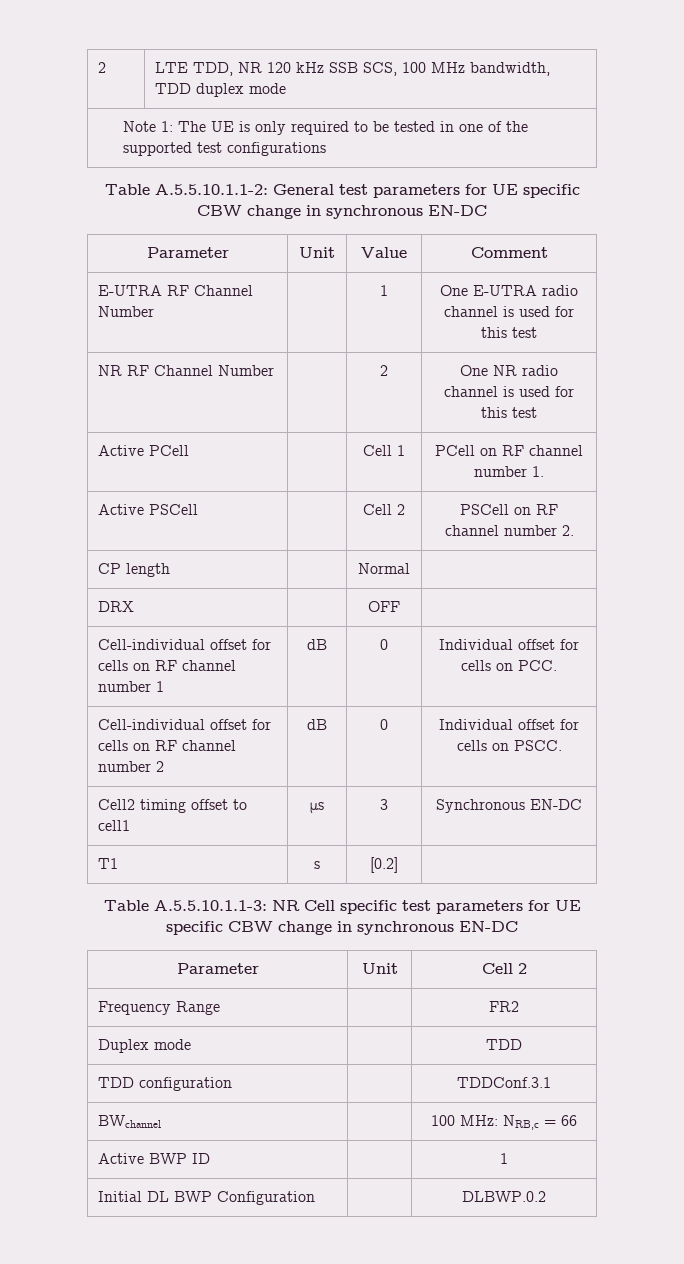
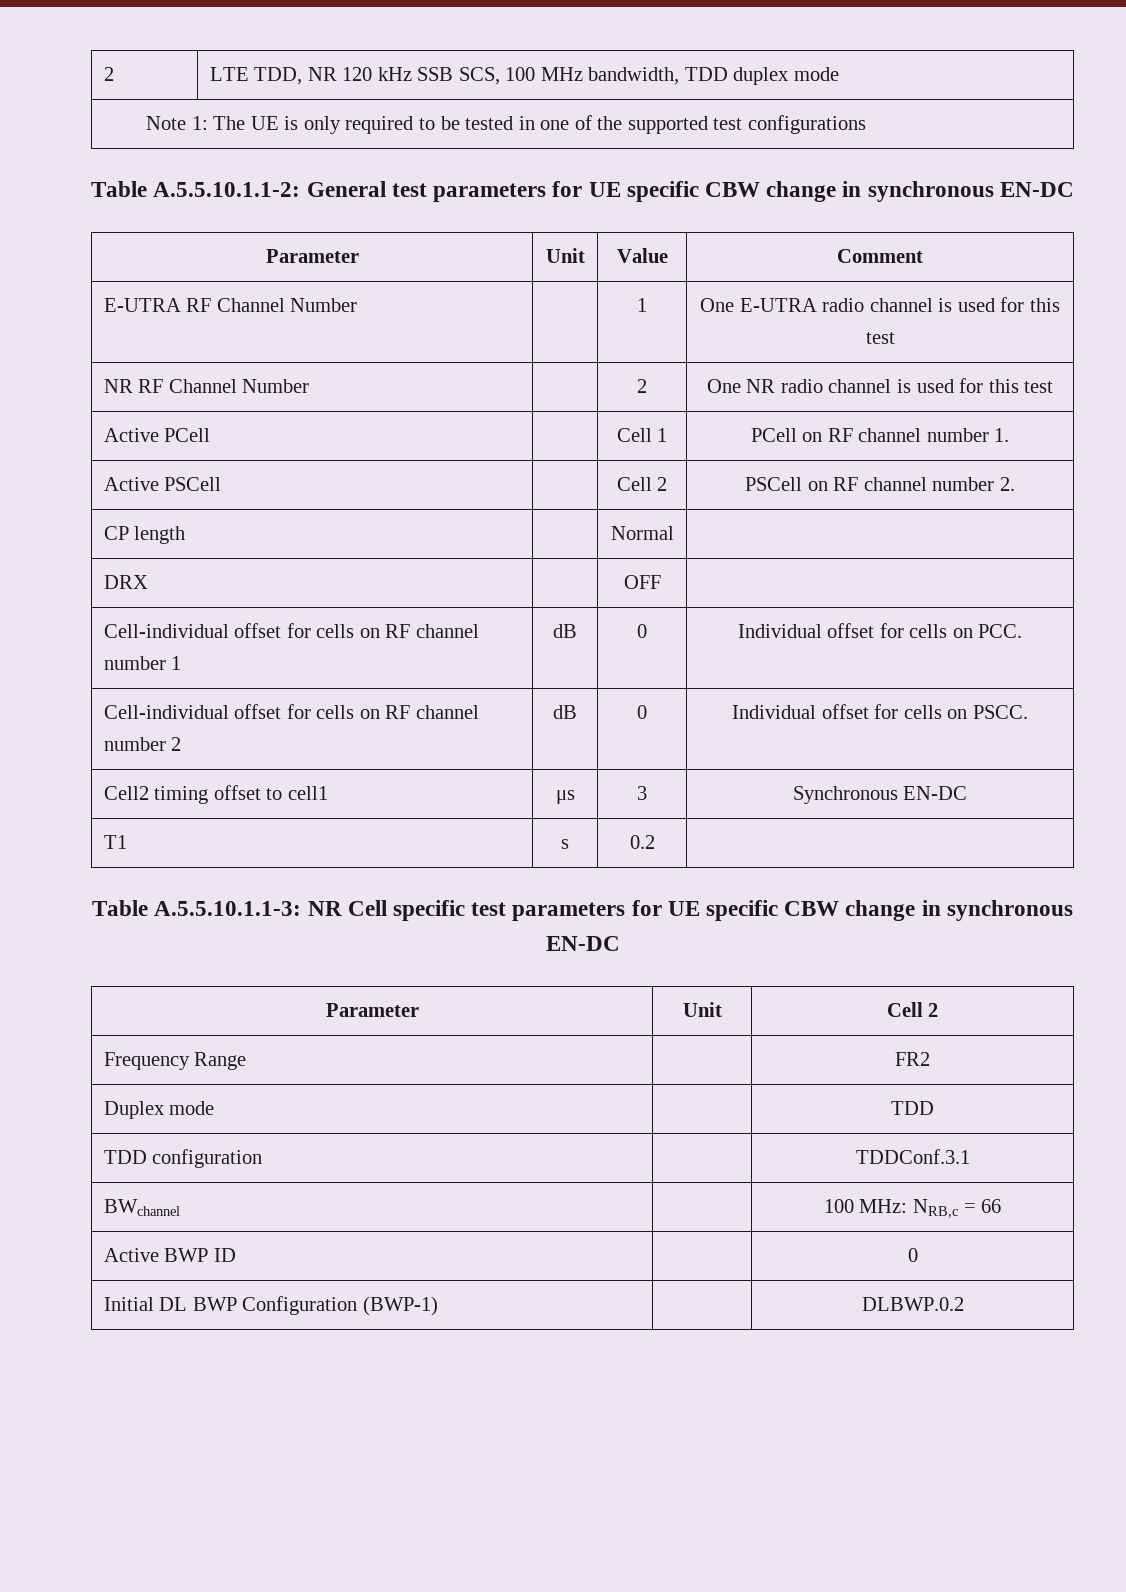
- T1 | s | [0.2] |
+ T1 | s | 0.2 |
- Active BWP ID | | 1
+ Active BWP ID | | 0
- Initial DL BWP Configuration | | DLBWP.0.2
+ Initial DL BWP Configuration (BWP-1) | | DLBWP.0.2

